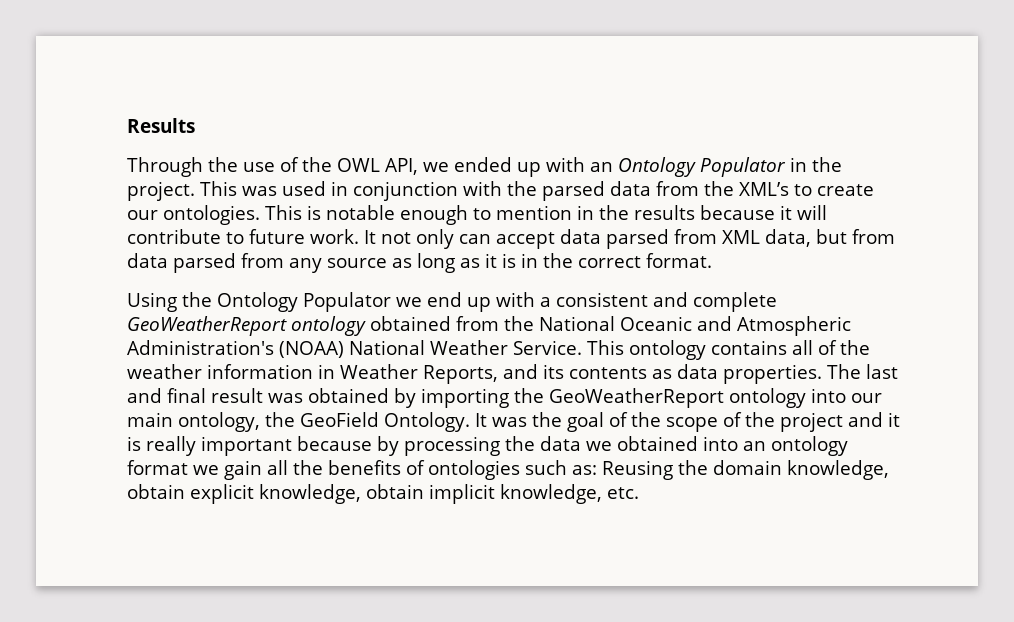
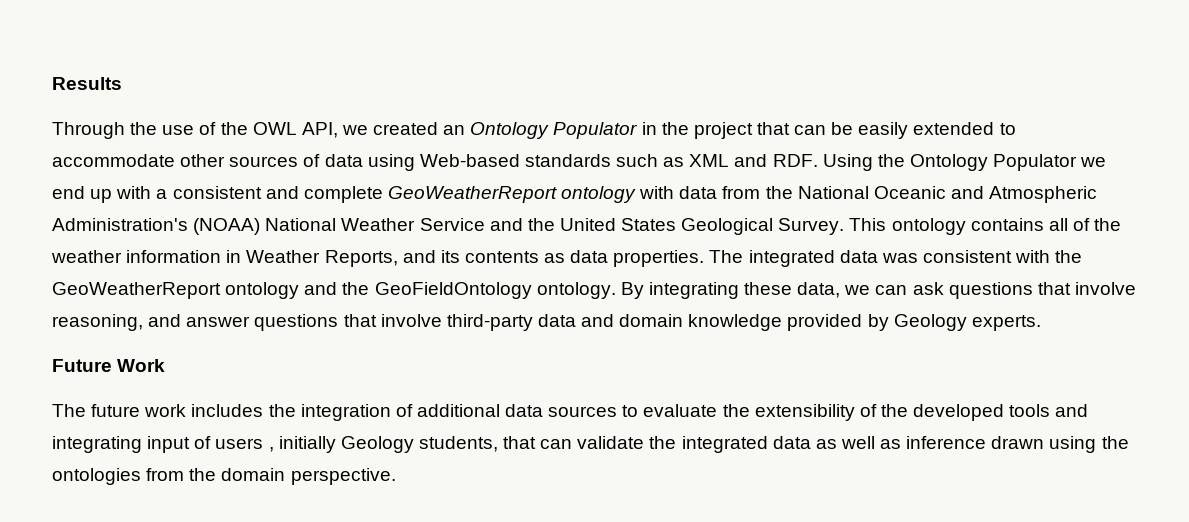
- Through the use of the OWL API, we ended up with an Ontology Populator in the project. This was used in conjunction with the parsed data from the XML’s to create our ontologies. This is notable enough to mention in the results because it will contribute to future work. It not only can accept data parsed from XML data, but from data parsed from any source as long as it is in the correct format.
- Using the Ontology Populator we end up with a consistent and complete GeoWeatherReport ontology obtained from the National Oceanic and Atmospheric Administration's (NOAA) National Weather Service.
+ Through the use of the OWL API, we created an Ontology Populator in the project that can be easily extended to accommodate other sources of data using Web-based standards such as XML and RDF. Using the Ontology Populator we end up with a consistent and complete GeoWeatherReport ontology with data from the National Oceanic and Atmospheric Administration's (NOAA) National Weather Service and the United States Geological Survey.
- The last and final result was obtained by importing the GeoWeatherReport ontology into our main ontology, the GeoField Ontology. It was the goal of the scope of the project and it is really important because by processing the data we obtained into an ontology format we gain all the benefits of ontologies such as: Reusing the domain knowledge, obtain explicit knowledge, obtain implicit knowledge, etc.
+ The integrated data was consistent with the GeoWeatherReport ontology and the GeoFieldOntology ontology. By integrating these data, we can ask questions that involve reasoning, and answer questions that involve third-party data and domain knowledge provided by Geology experts.
+ Future Work
+ The future work includes the integration of additional data sources to evaluate the extensibility of the developed tools and integrating input of users , initially Geology students, that can validate the integrated data as well as inference drawn using the ontologies from the domain perspective.

